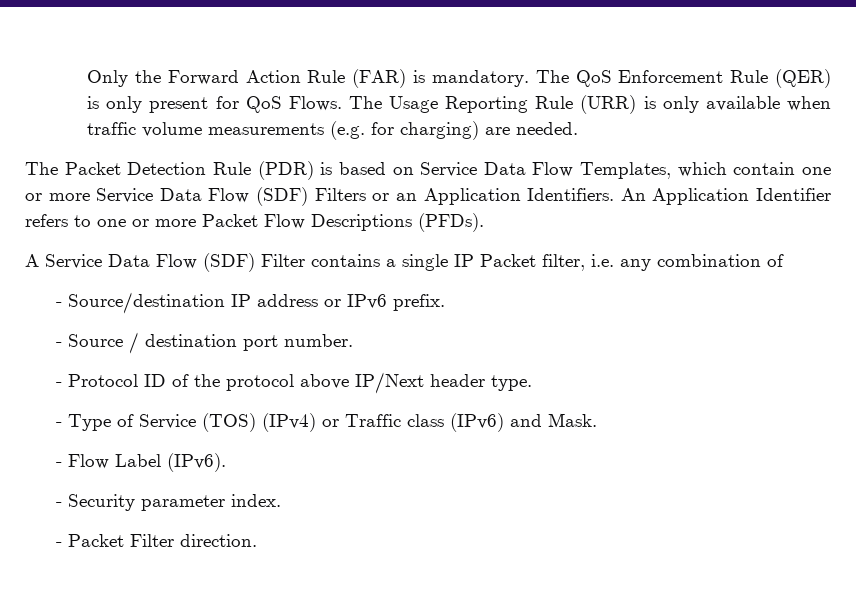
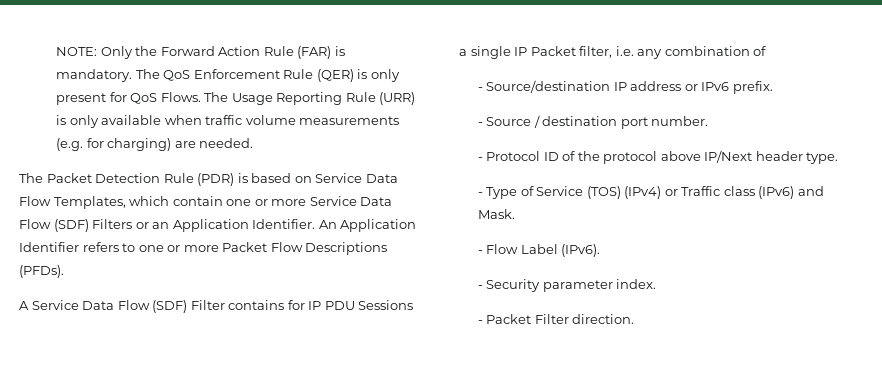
- Only the Forward Action Rule (FAR) is mandatory.
+ NOTE: Only the Forward Action Rule (FAR) is mandatory.
- The Packet Detection Rule (PDR) is based on Service Data Flow Templates, which contain one or more Service Data Flow (SDF) Filters or an Application Identifiers.
+ The Packet Detection Rule (PDR) is based on Service Data Flow Templates, which contain one or more Service Data Flow (SDF) Filters or an Application Identifier.
- A Service Data Flow (SDF) Filter contains a single IP Packet filter, i.e. any combination of
+ A Service Data Flow (SDF) Filter contains for IP PDU Sessions a single IP Packet filter, i.e. any combination of

